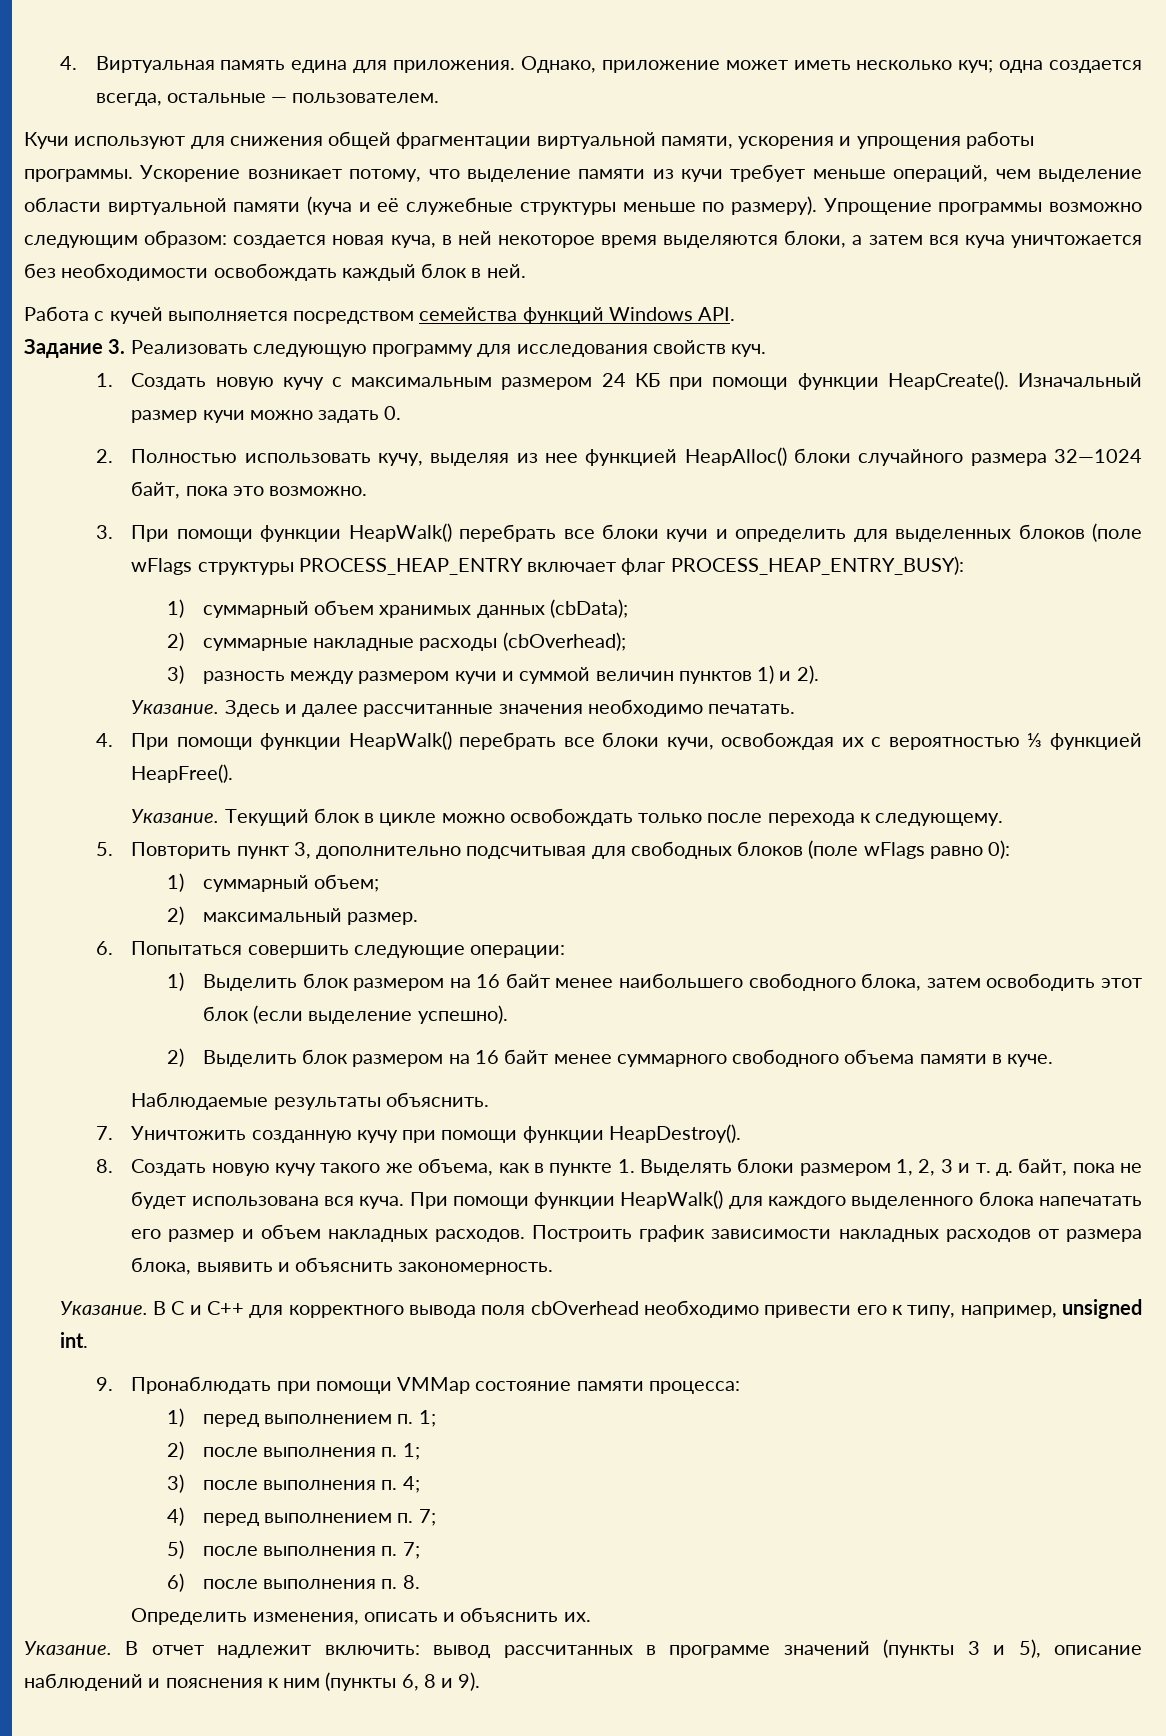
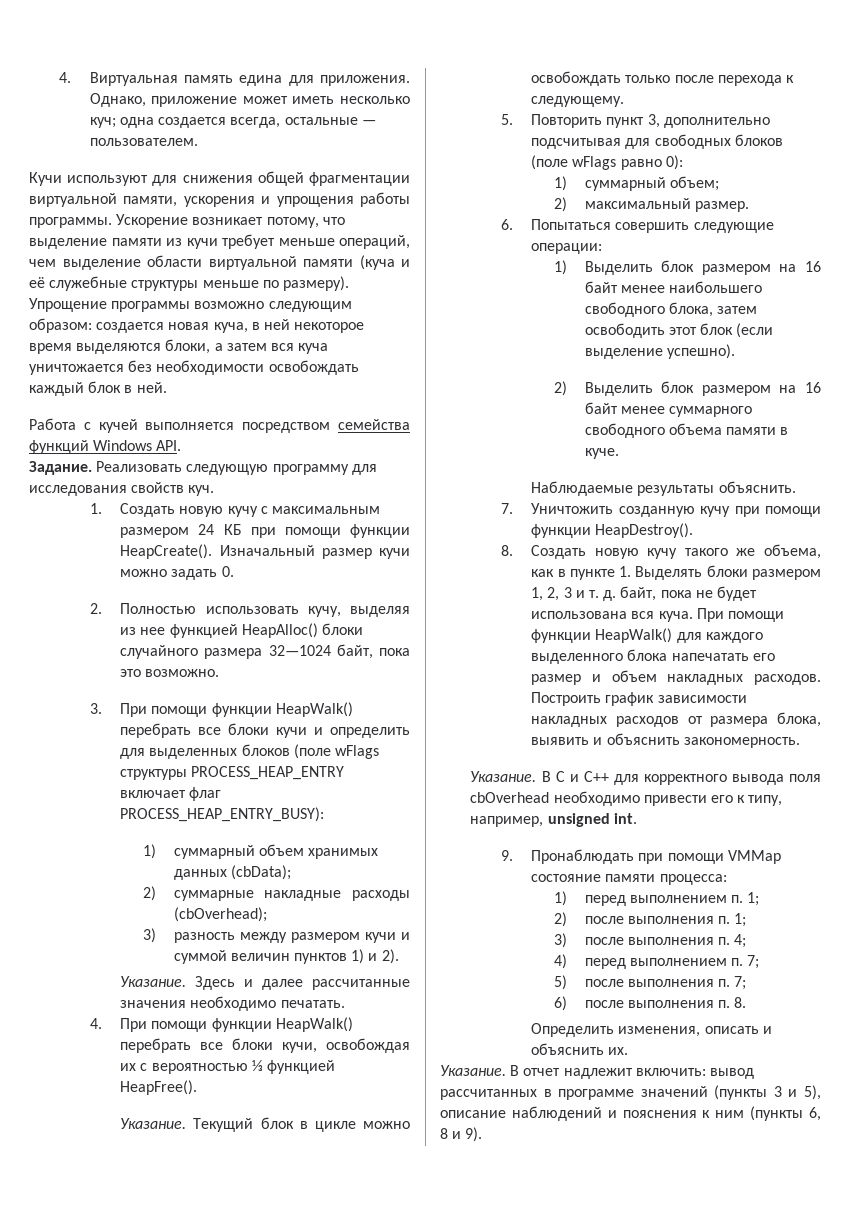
- Задание 3. Реализовать следующую программу для исследования свойств куч.
+ Задание. Реализовать следующую программу для исследования свойств куч.

